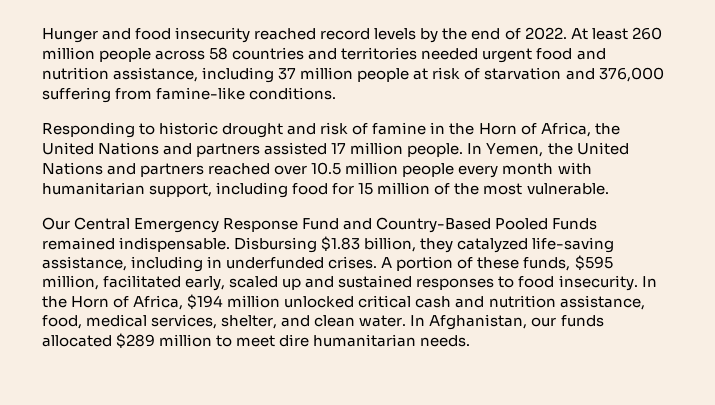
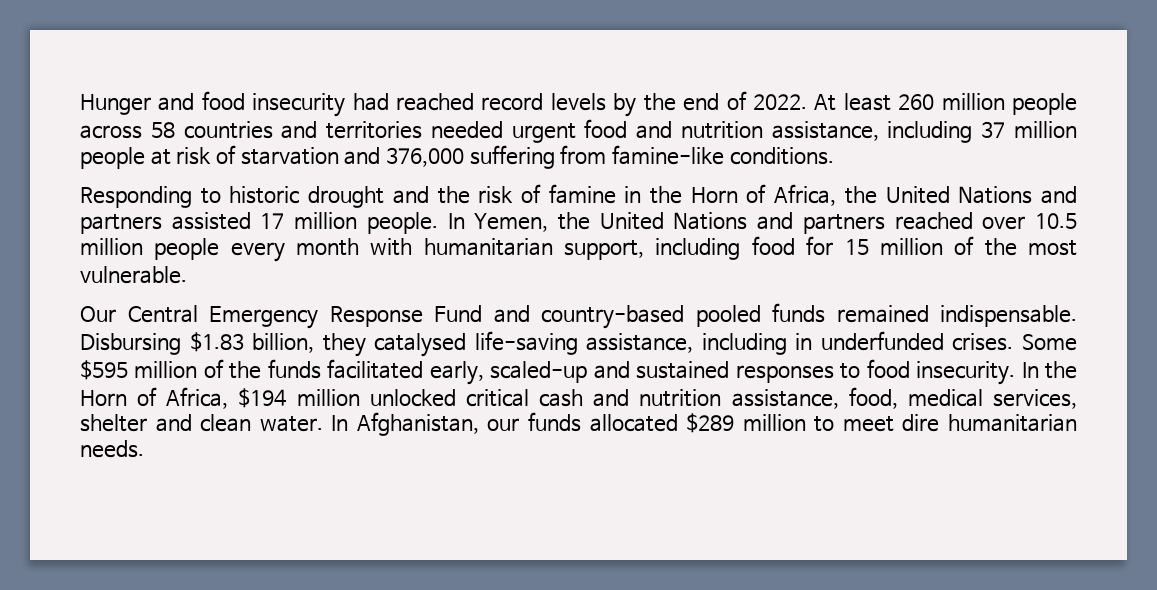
- Hunger and food insecurity reached record levels by the end of 2022.
+ Hunger and food insecurity had reached record levels by the end of 2022.
- Responding to historic drought and risk of famine in the Horn of Africa, the United Nations and partners assisted 17 million people.
+ Responding to historic drought and the risk of famine in the Horn of Africa, the United Nations and partners assisted 17 million people.
- Our Central Emergency Response Fund and Country-Based Pooled Funds remained indispensable.
+ Our Central Emergency Response Fund and country-based pooled funds remained indispensable.
- Disbursing $1.83 billion, they catalyzed life-saving assistance, including in underfunded crises.
+ Disbursing $1.83 billion, they catalysed life-saving assistance, including in underfunded crises.
- A portion of these funds, $595 million, facilitated early, scaled up and sustained responses to food insecurity.
+ Some $595 million of the funds facilitated early, scaled-up and sustained responses to food insecurity.
- In the Horn of Africa, $194 million unlocked critical cash and nutrition assistance, food, medical services, shelter, and clean water.
+ In the Horn of Africa, $194 million unlocked critical cash and nutrition assistance, food, medical services, shelter and clean water.

